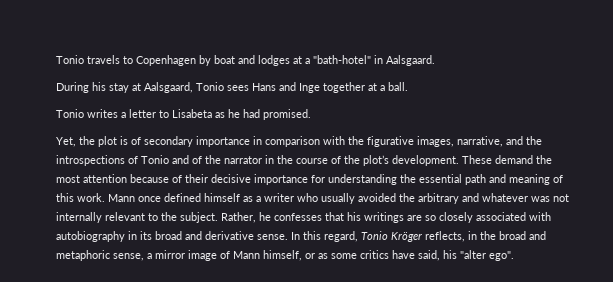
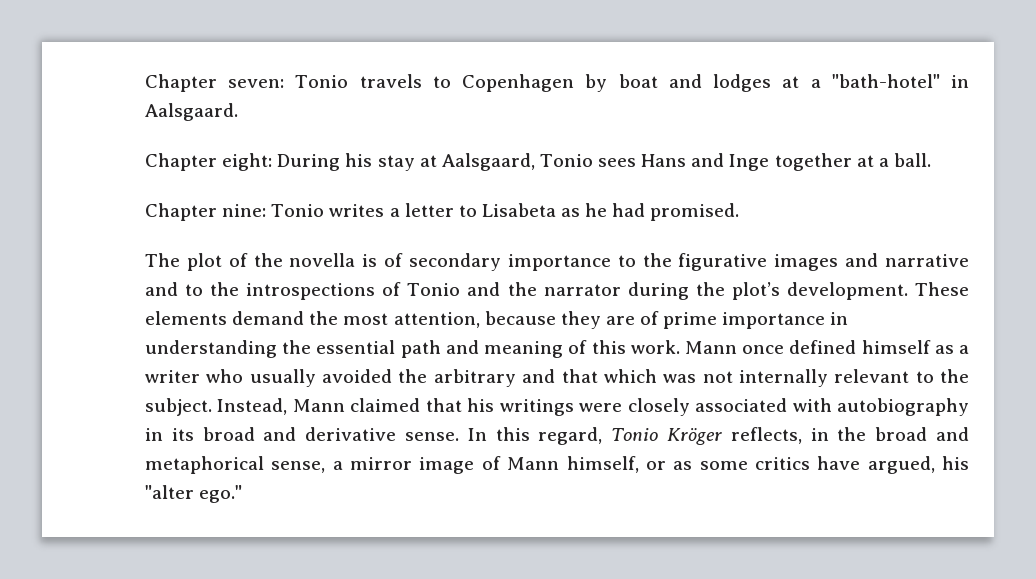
- Tonio travels to Copenhagen by boat and lodges at a "bath-hotel" in Aalsgaard.
+ Chapter seven: Tonio travels to Copenhagen by boat and lodges at a "bath-hotel" in Aalsgaard.
- During his stay at Aalsgaard, Tonio sees Hans and Inge together at a ball.
+ Chapter eight: During his stay at Aalsgaard, Tonio sees Hans and Inge together at a ball.
- Tonio writes a letter to Lisabeta as he had promised.
+ Chapter nine: Tonio writes a letter to Lisabeta as he had promised.
- Yet, the plot is of secondary importance in comparison with the figurative images, narrative, and the introspections of Tonio and of the narrator in the course of the plot’s development.
+ The plot of the novella is of secondary importance to the figurative images and narrative and to the introspections of Tonio and the narrator during the plot’s development.
- These demand the most attention because of their decisive importance for understanding the essential path and meaning of this work.
+ These elements demand the most attention, because they are of prime importance in understanding the essential path and meaning of this work.
- Mann once defined himself as a writer who usually avoided the arbitrary and whatever was not internally relevant to the subject.
+ Mann once defined himself as a writer who usually avoided the arbitrary and that which was not internally relevant to the subject.
- Rather, he confesses that his writings are so closely associated with autobiography in its broad and derivative sense.
+ Instead, Mann claimed that his writings were closely associated with autobiography in its broad and derivative sense.
- In this regard, Tonio Kröger reflects, in the broad and metaphoric sense, a mirror image of Mann himself, or as some critics have said, his "alter ego".
+ In this regard, Tonio Kröger reflects, in the broad and metaphorical sense, a mirror image of Mann himself, or as some critics have argued, his "alter ego."

